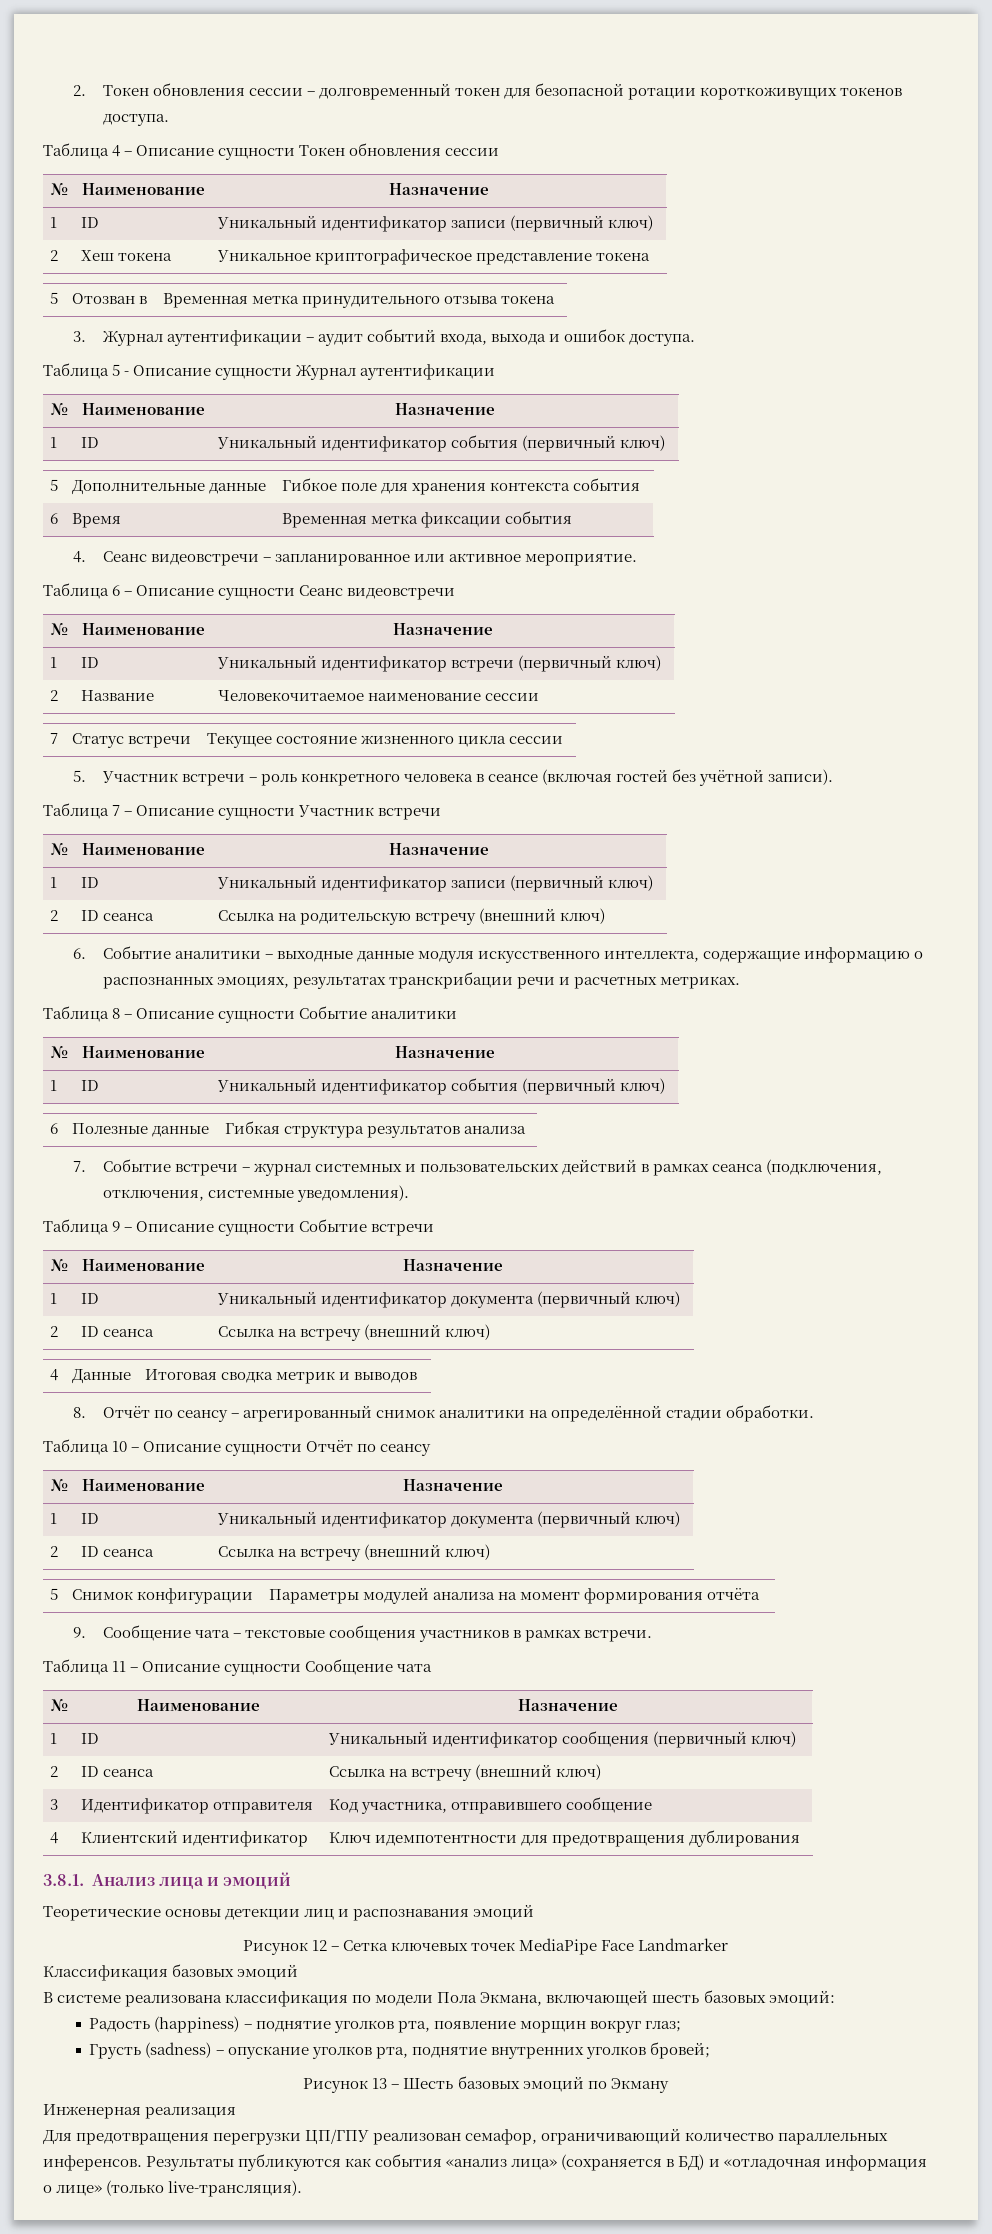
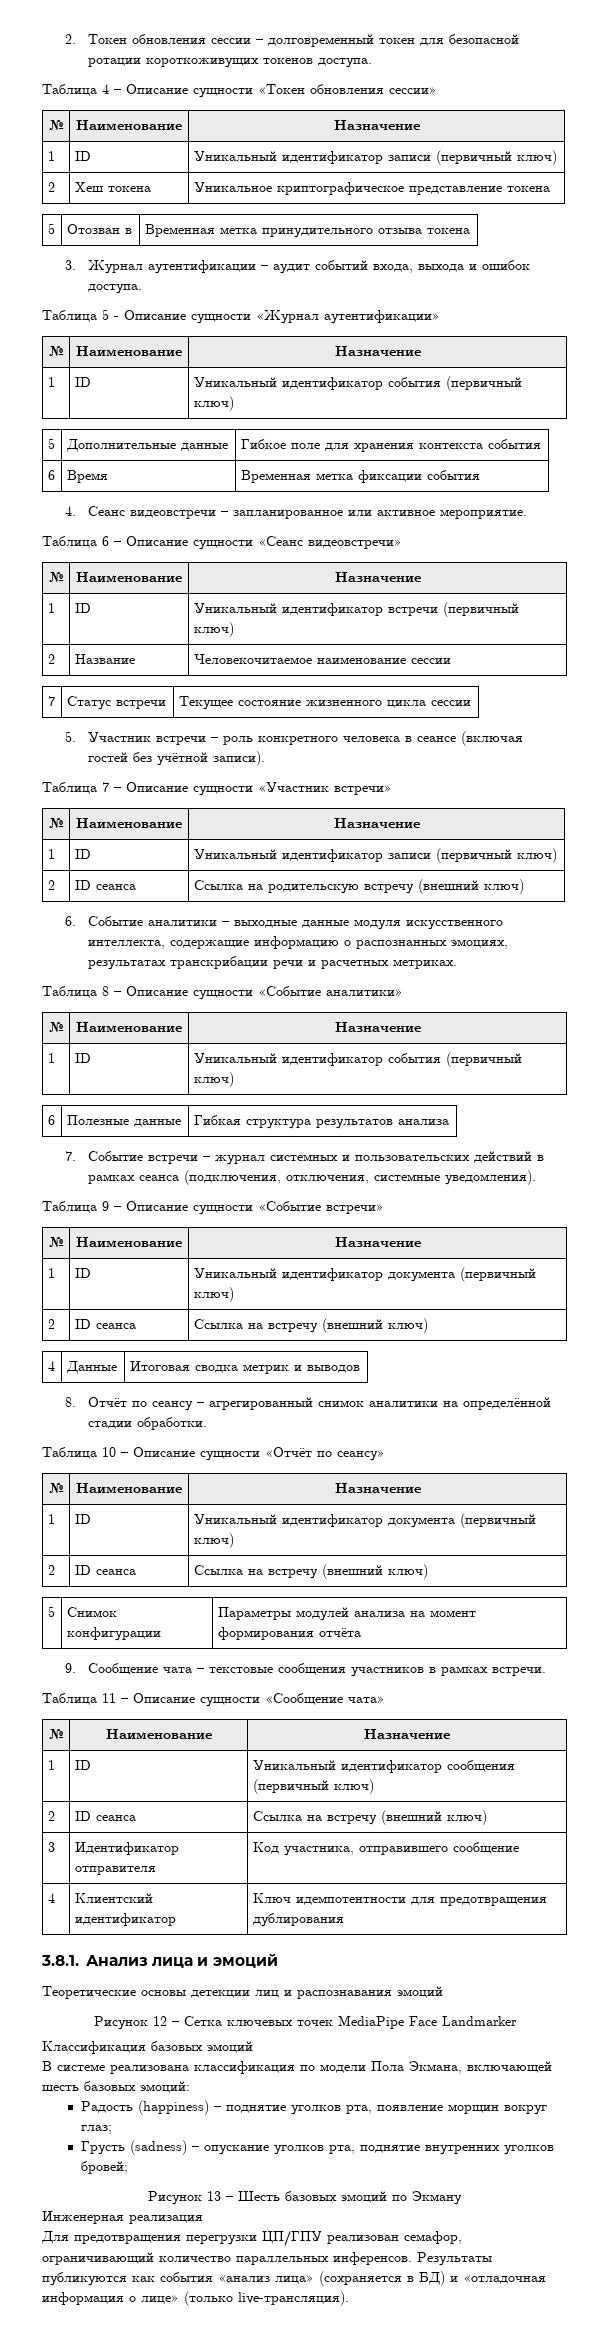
- Таблица 4 – Описание сущности Токен обновления сессии
+ Таблица 4 – Описание сущности «Токен обновления сессии»
- Таблица 5 - Описание сущности Журнал аутентификации
+ Таблица 5 - Описание сущности «Журнал аутентификации»
- Таблица 6 – Описание сущности Сеанс видеовстречи
+ Таблица 6 – Описание сущности «Сеанс видеовстречи»
- Таблица 7 – Описание сущности Участник встречи
+ Таблица 7 – Описание сущности «Участник встречи»
- Таблица 8 – Описание сущности Событие аналитики
+ Таблица 8 – Описание сущности «Событие аналитики»
- Таблица 9 – Описание сущности Событие встречи
+ Таблица 9 – Описание сущности «Событие встречи»
- Таблица 10 – Описание сущности Отчёт по сеансу
+ Таблица 10 – Описание сущности «Отчёт по сеансу»
- Таблица 11 – Описание сущности Сообщение чата
+ Таблица 11 – Описание сущности «Сообщение чата»

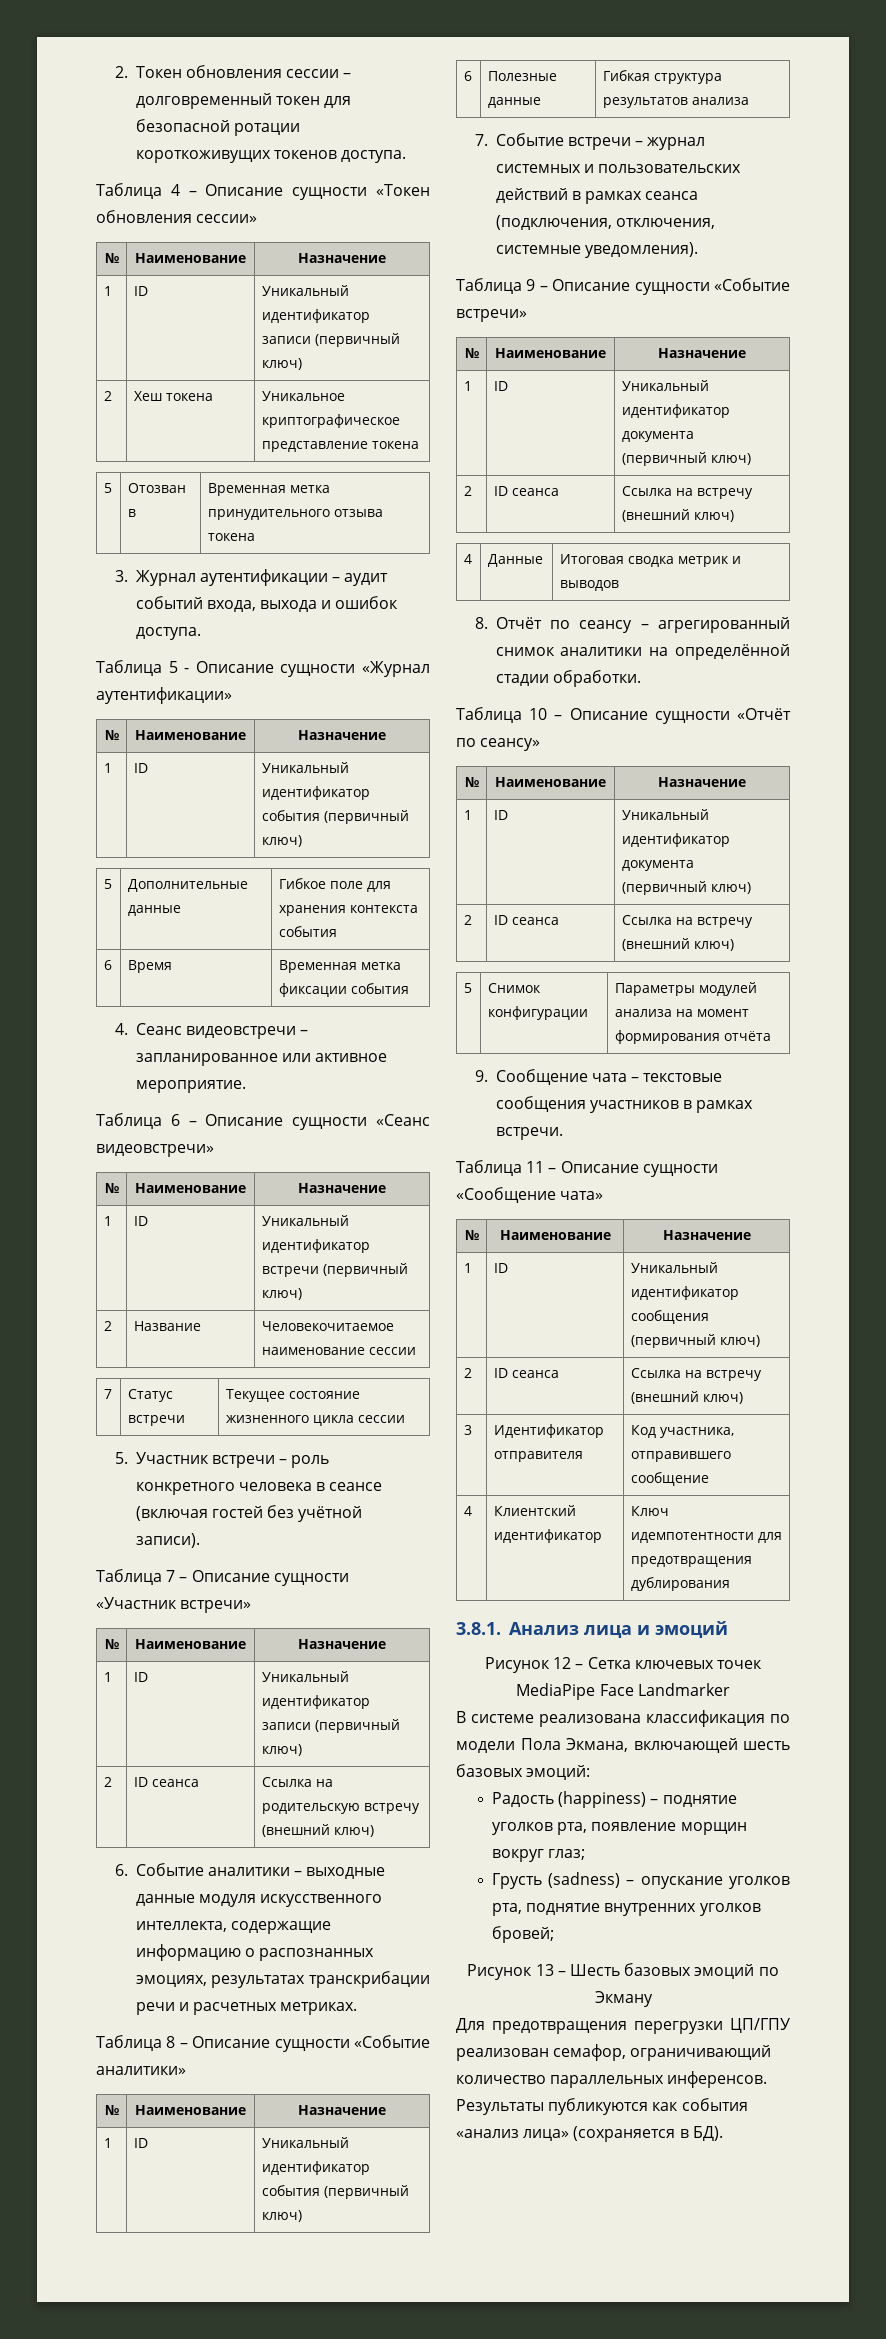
- Теоретические основы детекции лиц и распознавания эмоций
- Классификация базовых эмоций
- Инженерная реализация
- Результаты публикуются как события «анализ лица» (сохраняется в БД) и «отладочная информация о лице» (только live-трансляция).
+ Результаты публикуются как события «анализ лица» (сохраняется в БД).

